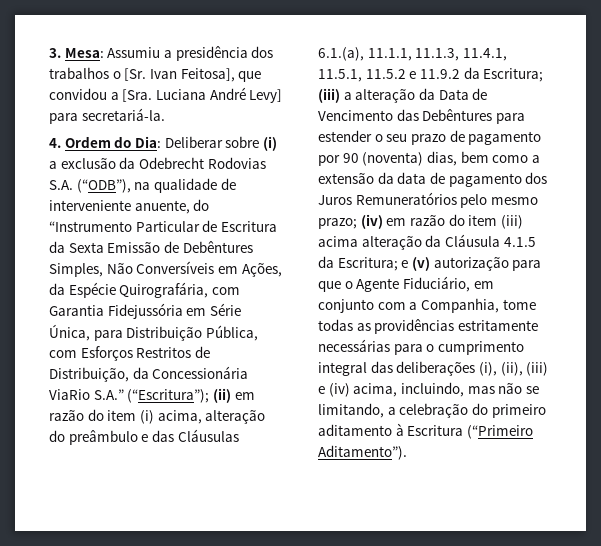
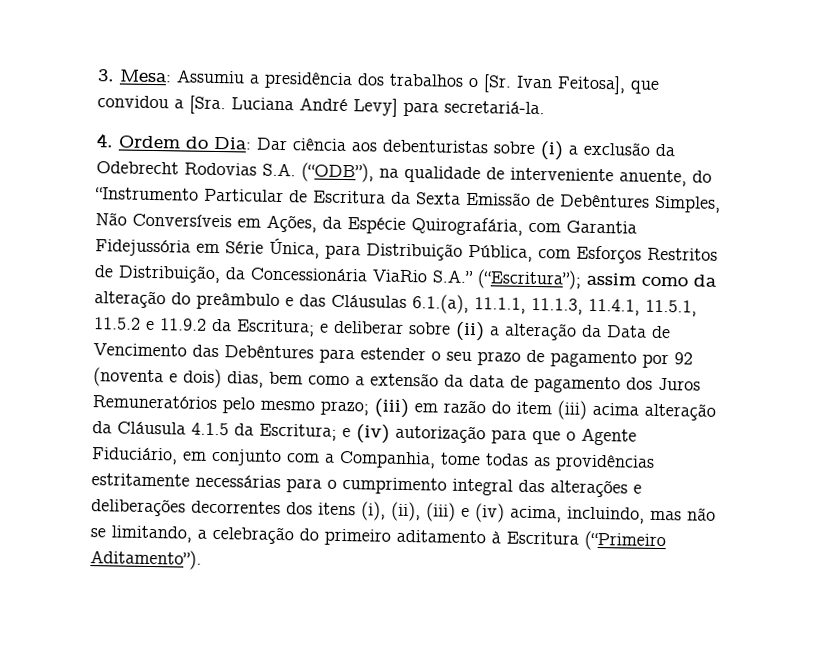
- Deliberar sobre (i) a exclusão da Odebrecht Rodovias S.A. (“ODB”), na qualidade de interveniente anuente, do “Instrumento Particular de Escritura da Sexta Emissão de Debêntures Simples, Não Conversíveis em Ações, da Espécie Quirografária, com Garantia Fidejussória em Série Única, para Distribuição Pública, com Esforços Restritos de Distribuição, da Concessionária ViaRio S.A.” (“Escritura”);
+ Dar ciência aos debenturistas sobre (i) a exclusão da Odebrecht Rodovias S.A. (“ODB”), na qualidade de interveniente anuente, do “Instrumento Particular de Escritura da Sexta Emissão de Debêntures Simples, Não Conversíveis em Ações, da Espécie Quirografária, com Garantia Fidejussória em Série Única, para Distribuição Pública, com Esforços Restritos de Distribuição, da Concessionária ViaRio S.A.” (“Escritura”);
- (ii) em razão do item (i) acima, alteração do preâmbulo e das Cláusulas 6.1.(a), 11.1.1, 11.1.3, 11.4.1, 11.5.1, 11.5.2 e 11.9.2 da Escritura;
+ assim como da alteração do preâmbulo e das Cláusulas 6.1.(a), 11.1.1, 11.1.3, 11.4.1, 11.5.1, 11.5.2 e 11.9.2 da Escritura;
- (iii) a alteração da Data de Vencimento das Debêntures para estender o seu prazo de pagamento por 90 (noventa) dias, bem como a extensão da data de pagamento dos Juros Remuneratórios pelo mesmo prazo;
+ e deliberar sobre (ii) a alteração da Data de Vencimento das Debêntures para estender o seu prazo de pagamento por 92 (noventa e dois) dias, bem como a extensão da data de pagamento dos Juros Remuneratórios pelo mesmo prazo;
- (iv) em razão do item (iii) acima alteração da Cláusula 4.1.5 da Escritura;
+ (iii) em razão do item (iii) acima alteração da Cláusula 4.1.5 da Escritura;
- e (v) autorização para que o Agente Fiduciário, em conjunto com a Companhia, tome todas as providências estritamente necessárias para o cumprimento integral das deliberações (i), (ii), (iii) e (iv) acima, incluindo, mas não se limitando, a celebração do primeiro aditamento à Escritura (“Primeiro Aditamento”).
+ e (iv) autorização para que o Agente Fiduciário, em conjunto com a Companhia, tome todas as providências estritamente necessárias para o cumprimento integral das alterações e deliberações decorrentes dos itens (i), (ii), (iii) e (iv) acima, incluindo, mas não se limitando, a celebração do primeiro aditamento à Escritura (“Primeiro Aditamento”).

